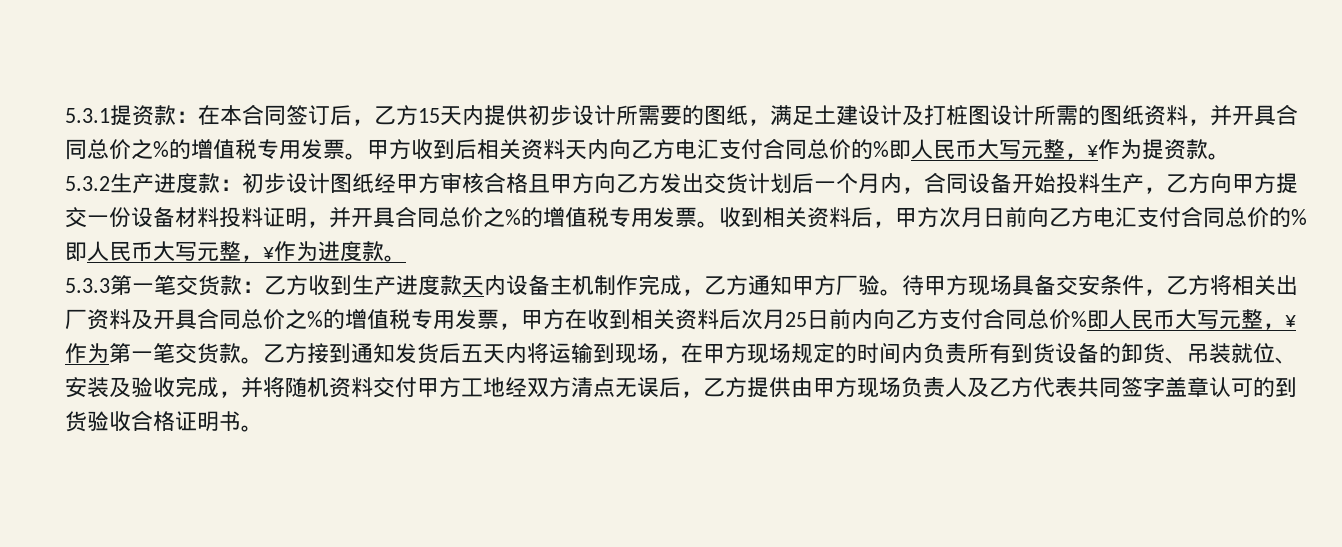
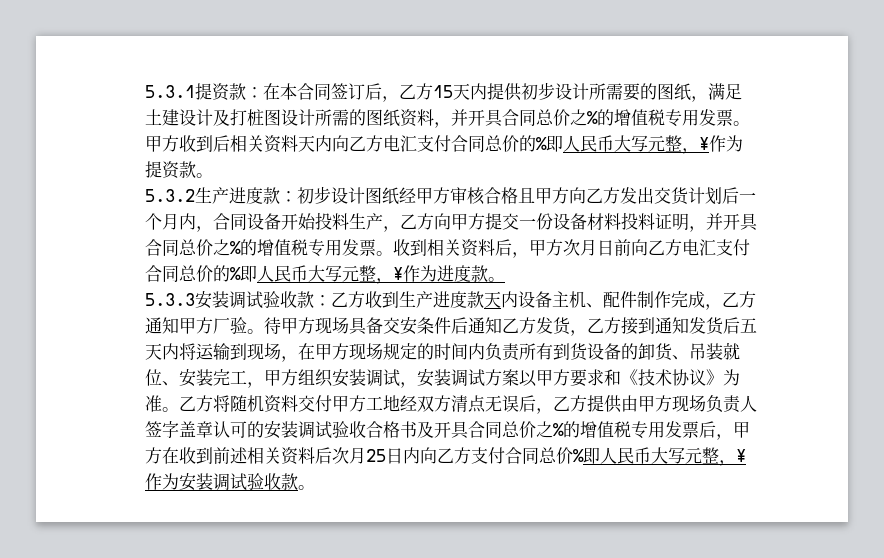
- 5.3.3第一笔交货款：乙方收到生产进度款天内设备主机制作完成，乙方通知甲方厂验。
+ 5.3.3安装调试验收款：乙方收到生产进度款天内设备主机、配件制作完成，乙方通知甲方厂验。
- 待甲方现场具备交安条件，乙方将相关出厂资料及开具合同总价之%的增值税专用发票，甲方在收到相关资料后次月25日前内向乙方支付合同总价%即人民币大写元整，¥作为第一笔交货款。乙方接到通知发货后五天内将运输到现场，在甲方现场规定的时间内负责所有到货设备的卸货、吊装就位、安装及验收完成，并将随机资料交付甲方工地经双方清点无误后，乙方提供由甲方现场负责人及乙方代表共同签字盖章认可的到货验收合格证明书。
+ 待甲方现场具备交安条件后通知乙方发货，乙方接到通知发货后五天内将运输到现场，在甲方现场规定的时间内负责所有到货设备的卸货、吊装就位、安装完工，甲方组织安装调试，安装调试方案以甲方要求和《技术协议》为准。乙方将随机资料交付甲方工地经双方清点无误后，乙方提供由甲方现场负责人签字盖章认可的安装调试验收合格书及开具合同总价之%的增值税专用发票后，甲方在收到前述相关资料后次月25日内向乙方支付合同总价%即人民币大写元整，¥作为安装调试验收款。

